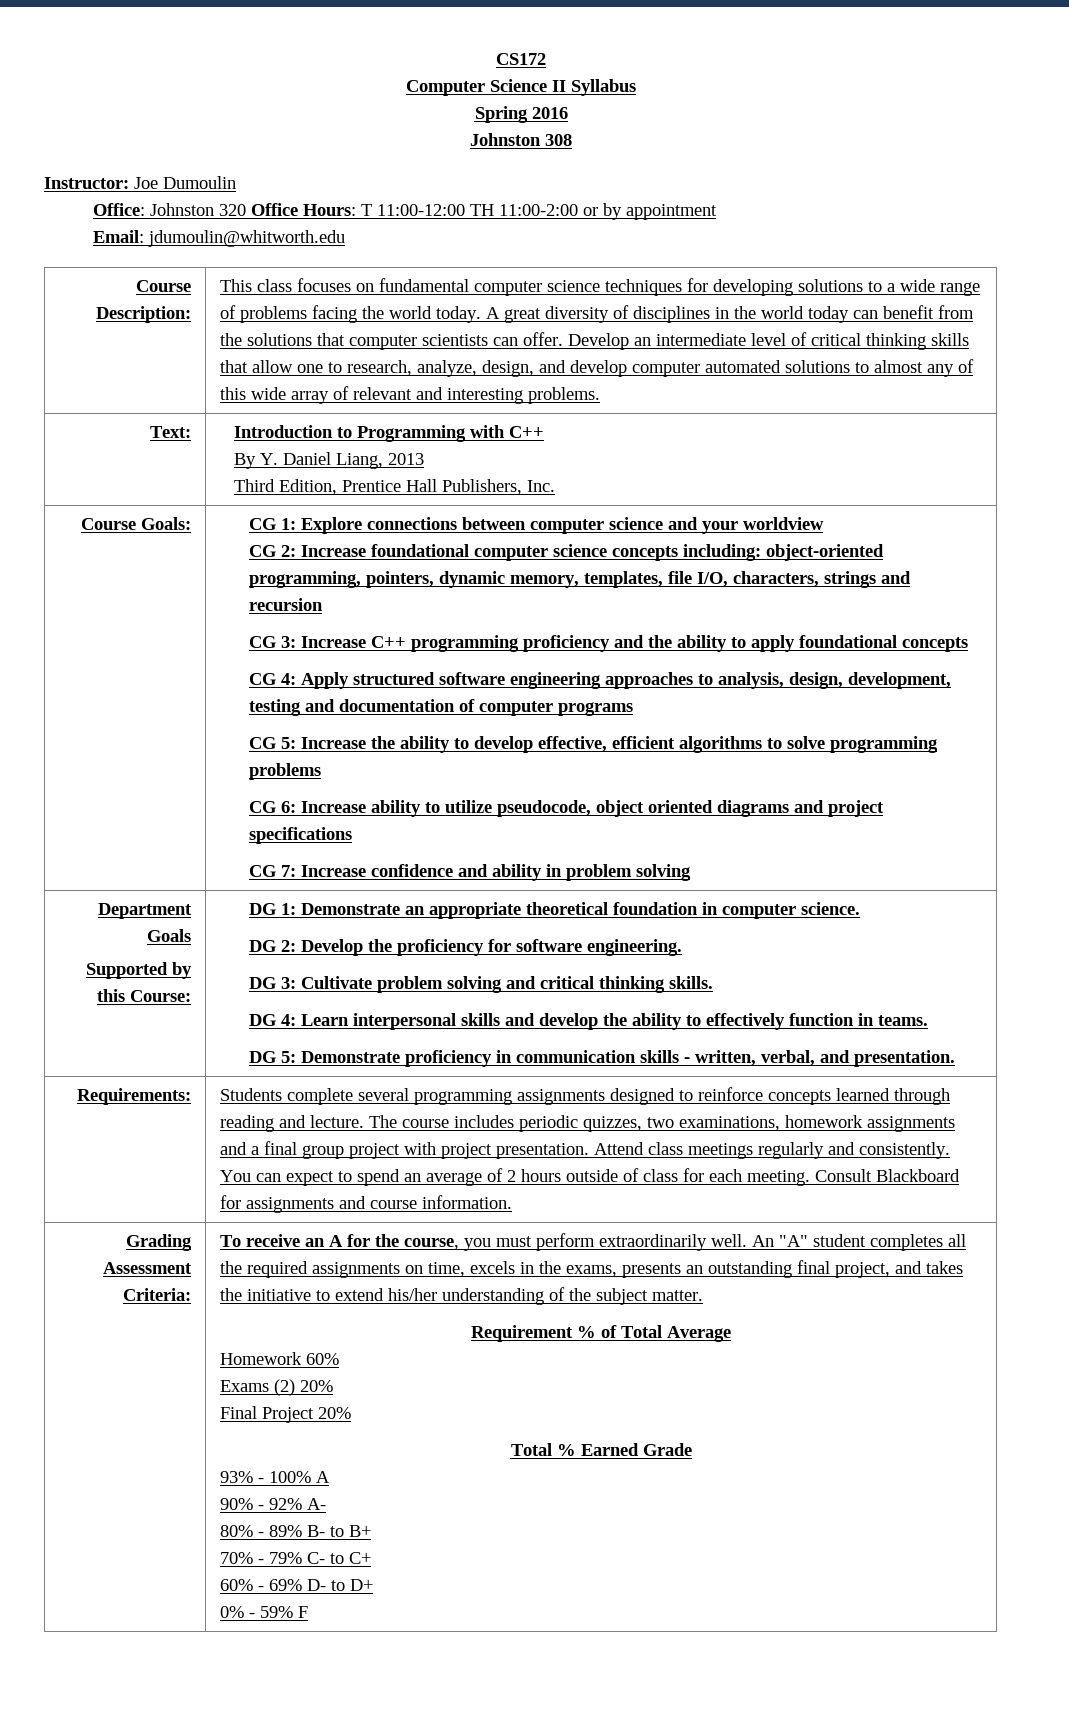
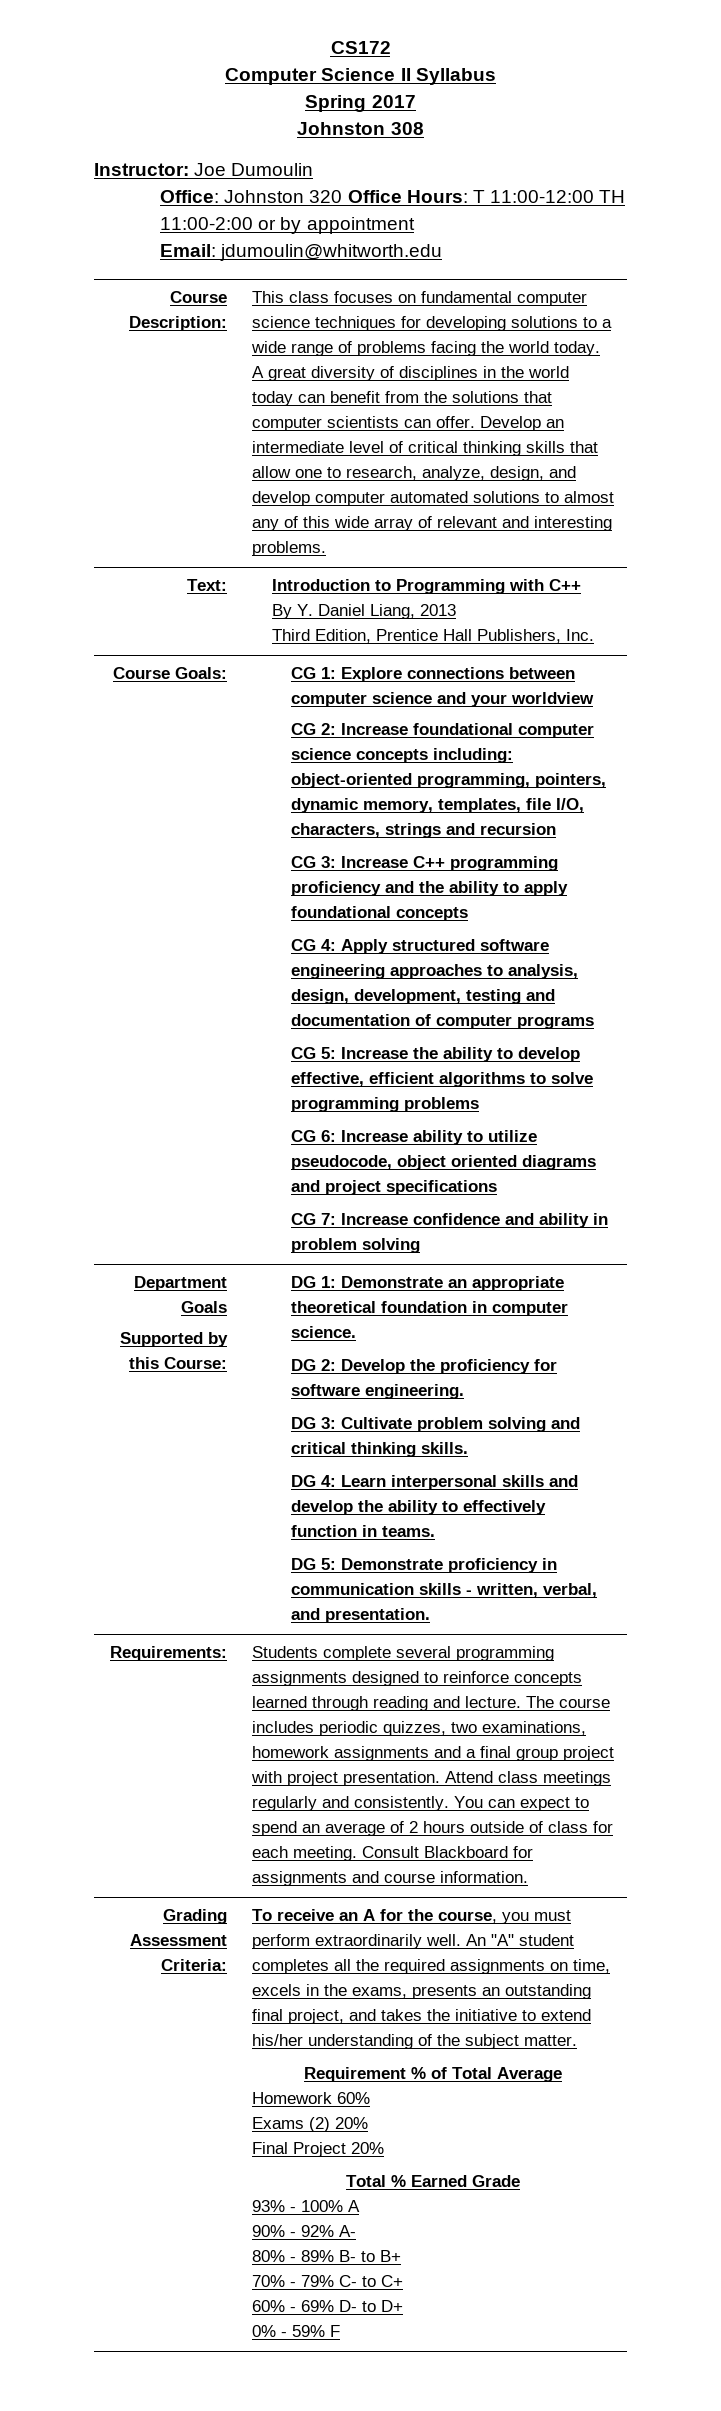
- Spring 2016
+ Spring 2017

